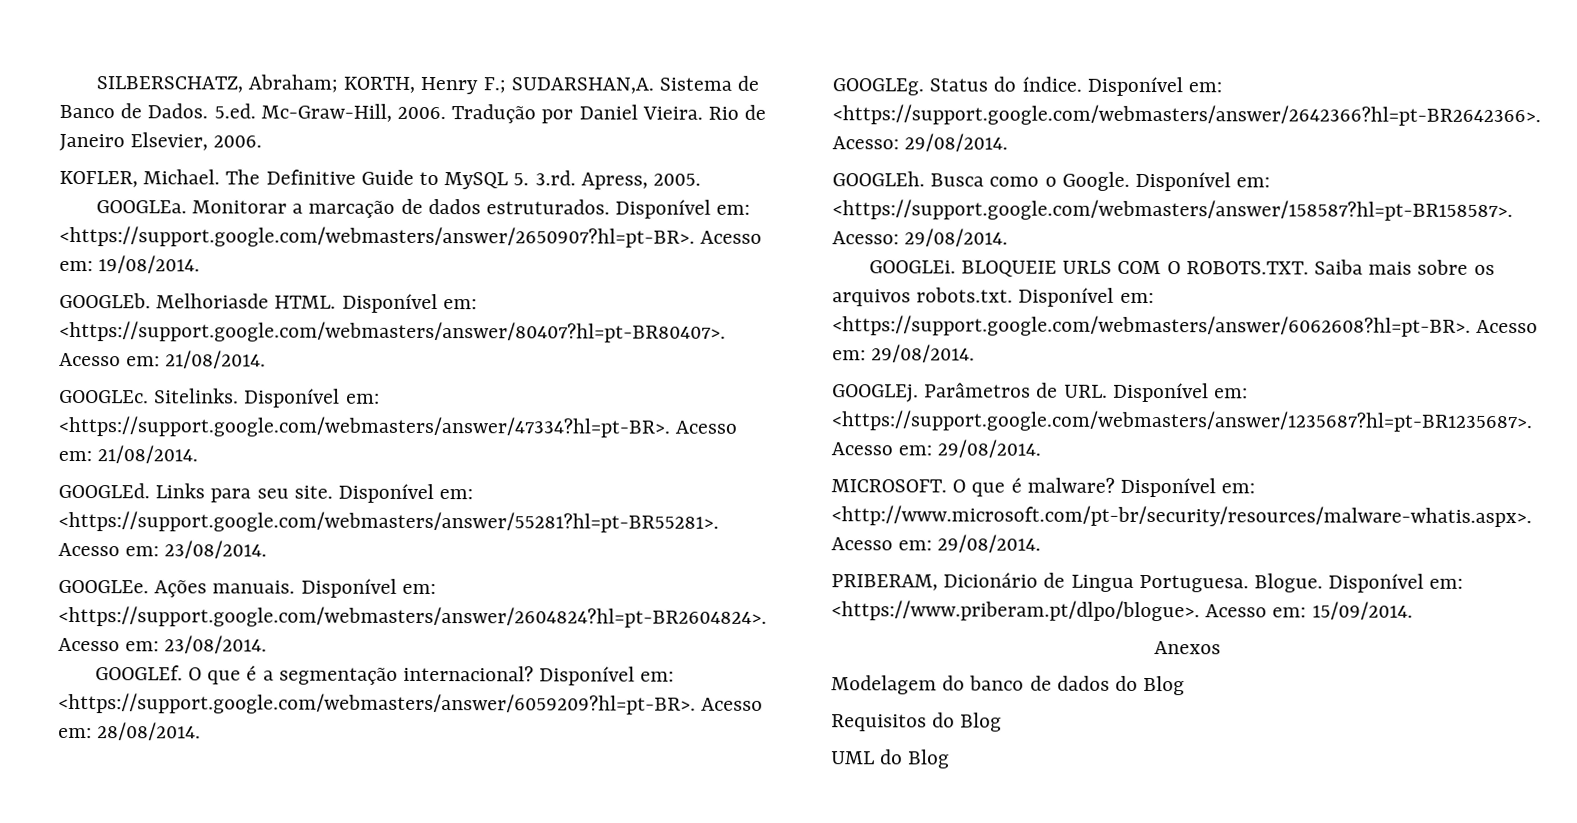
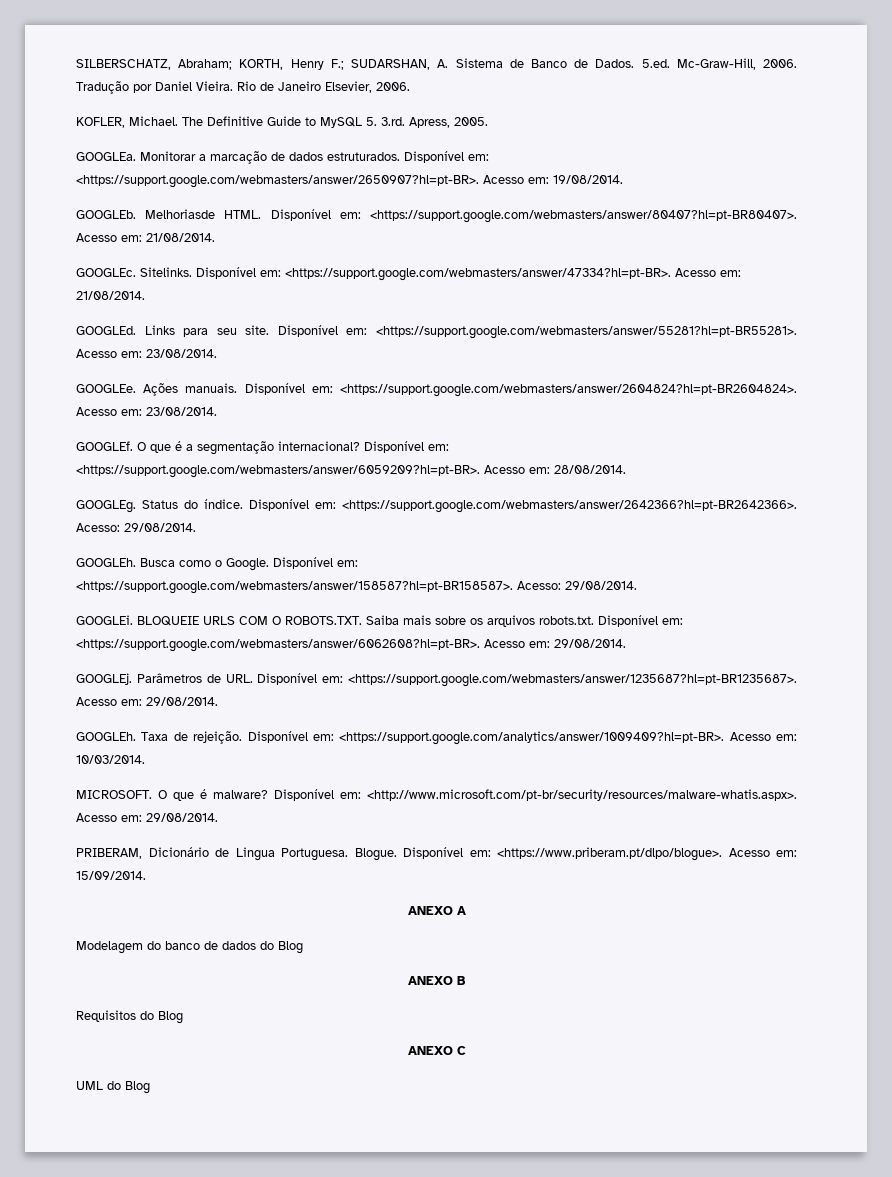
- SILBERSCHATZ, Abraham; KORTH, Henry F.; SUDARSHAN,A. Sistema de Banco de Dados.
+ SILBERSCHATZ, Abraham; KORTH, Henry F.; SUDARSHAN, A. Sistema de Banco de Dados.
+ GOOGLEh. Taxa de rejeição. Disponível em: <https://support.google.com/analytics/answer/1009409?hl=pt-BR>. Acesso em: 10/03/2014.
- Anexos
+ ANEXO A
+ ANEXO B
+ ANEXO C

